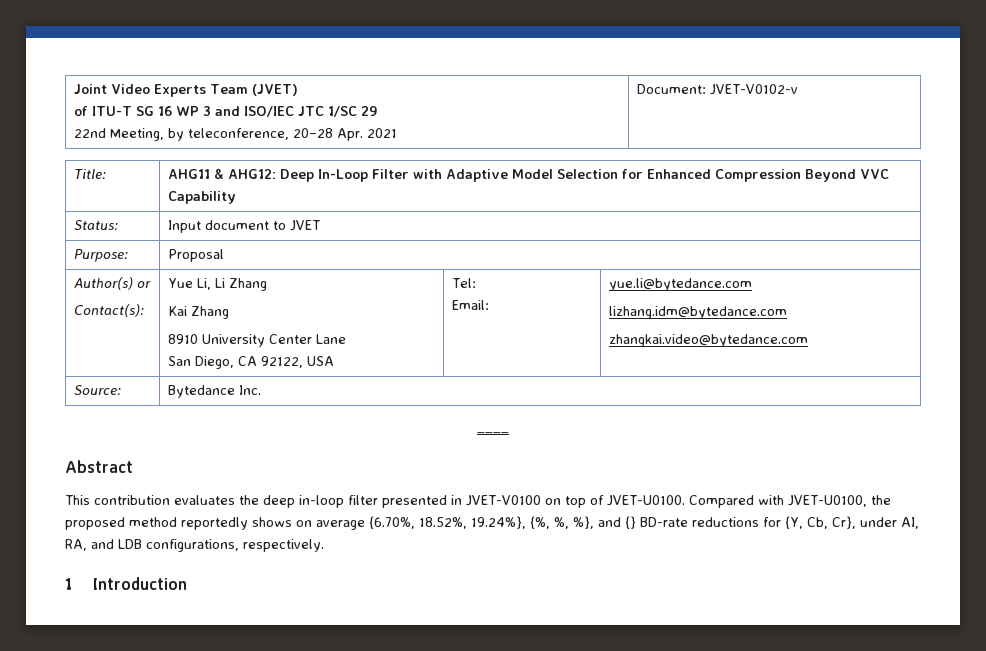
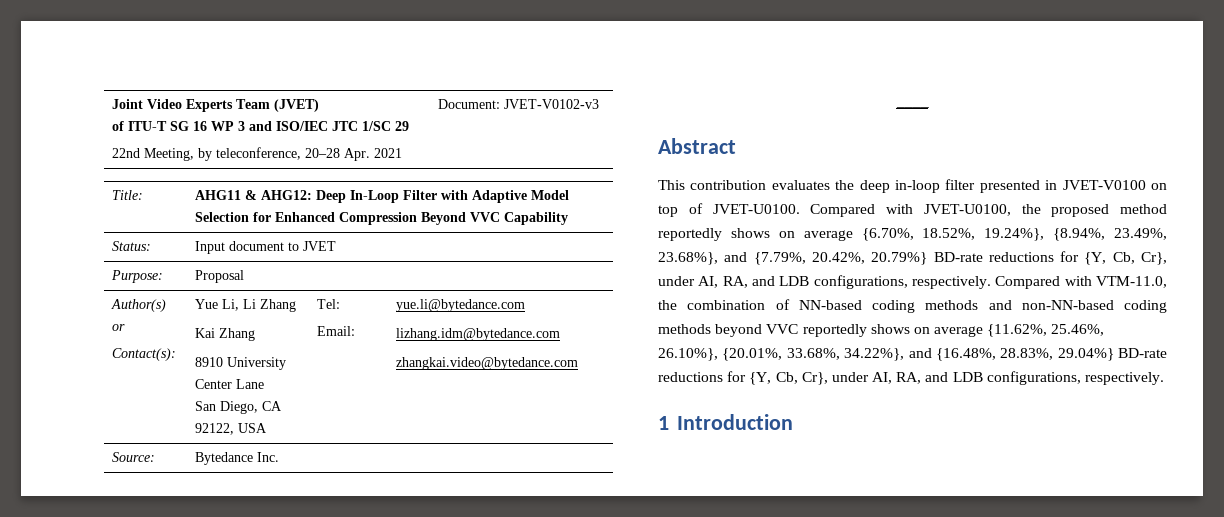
  Joint Video Experts Team (JVET)
  of ITU-T SG 16 WP 3 and ISO/IEC JTC 1/SC 29
- 22nd Meeting, by teleconference, 20–28 Apr. 2021 | Document: JVET-V0102-v
+ 22nd Meeting, by teleconference, 20–28 Apr. 2021 | Document: JVET-V0102-v3
- Compared with JVET-U0100, the proposed method reportedly shows on average {6.70%, 18.52%, 19.24%}, {%, %, %}, and {} BD-rate reductions for {Y, Cb, Cr}, under AI, RA, and LDB configurations, respectively.
+ Compared with JVET-U0100, the proposed method reportedly shows on average {6.70%, 18.52%, 19.24%}, {8.94%, 23.49%, 23.68%}, and {7.79%, 20.42%, 20.79%} BD-rate reductions for {Y, Cb, Cr}, under AI, RA, and LDB configurations, respectively. Compared with VTM-11.0, the combination of NN-based coding methods and non-NN-based coding methods beyond VVC reportedly shows on average {11.62%, 25.46%, 26.10%}, {20.01%, 33.68%, 34.22%}, and {16.48%, 28.83%, 29.04%} BD-rate reductions for {Y, Cb, Cr}, under AI, RA, and LDB configurations, respectively.

